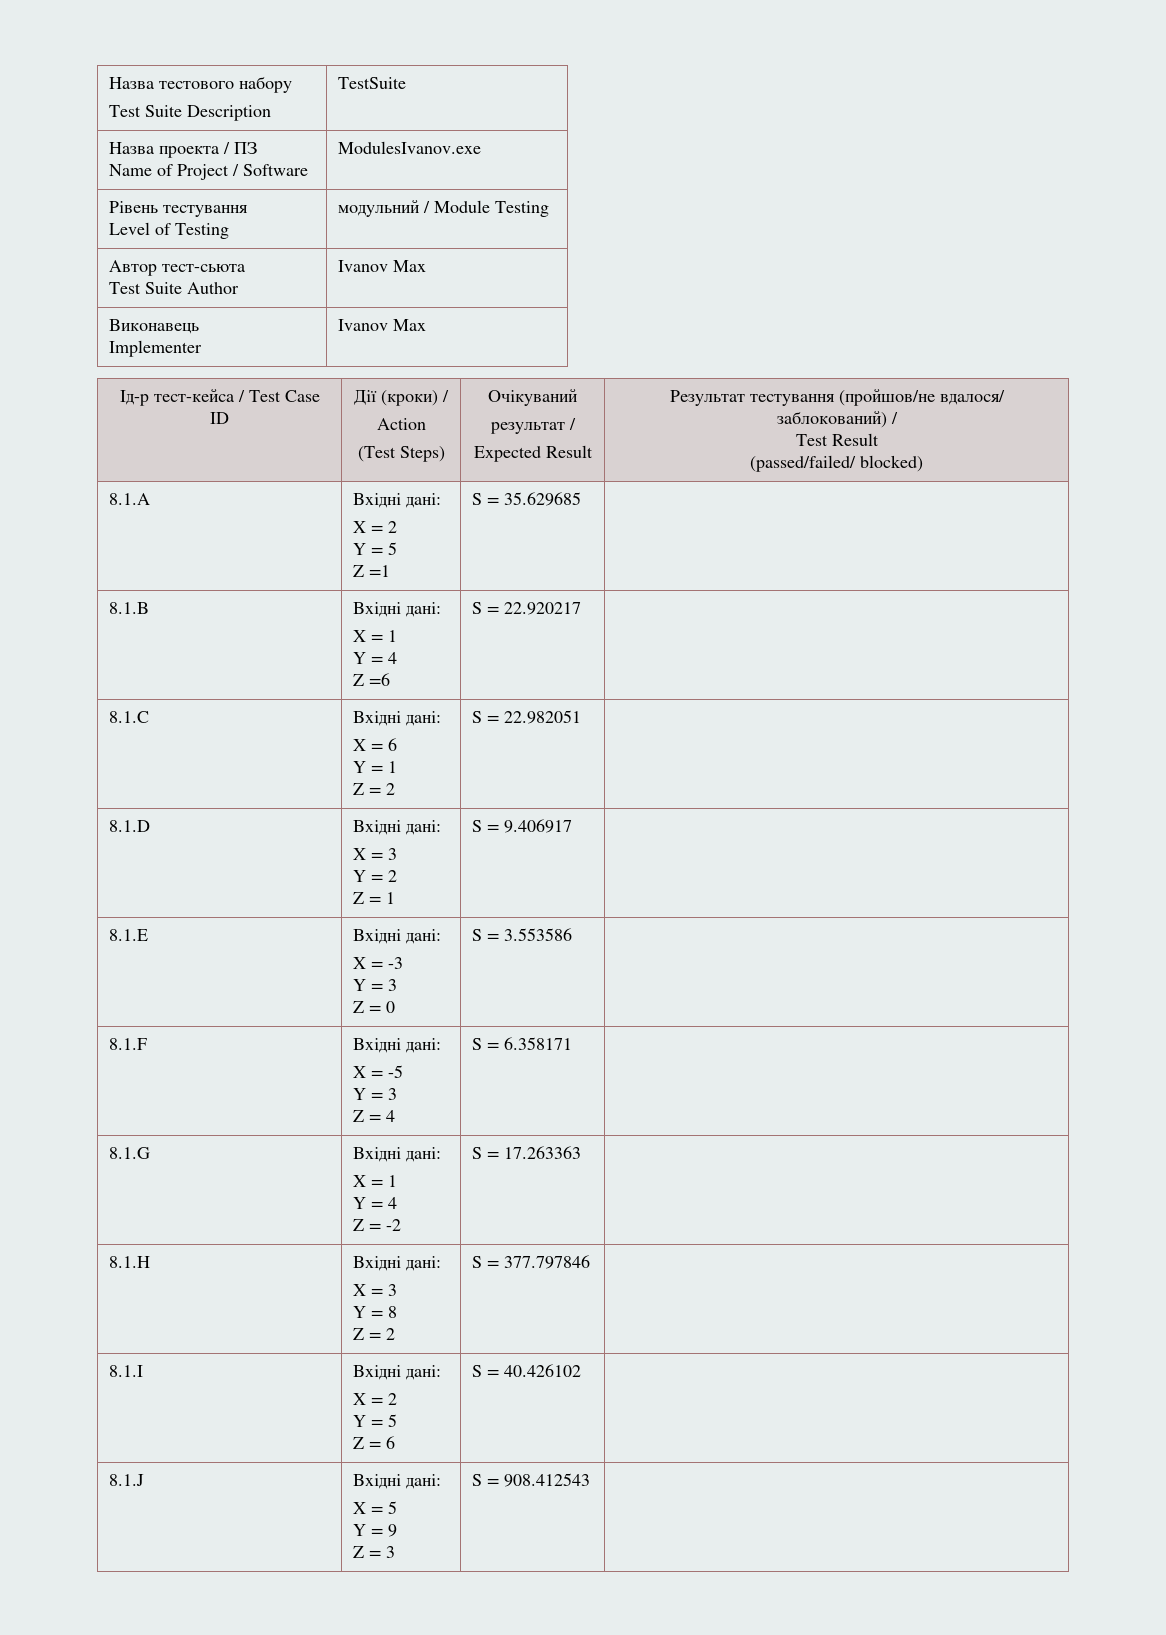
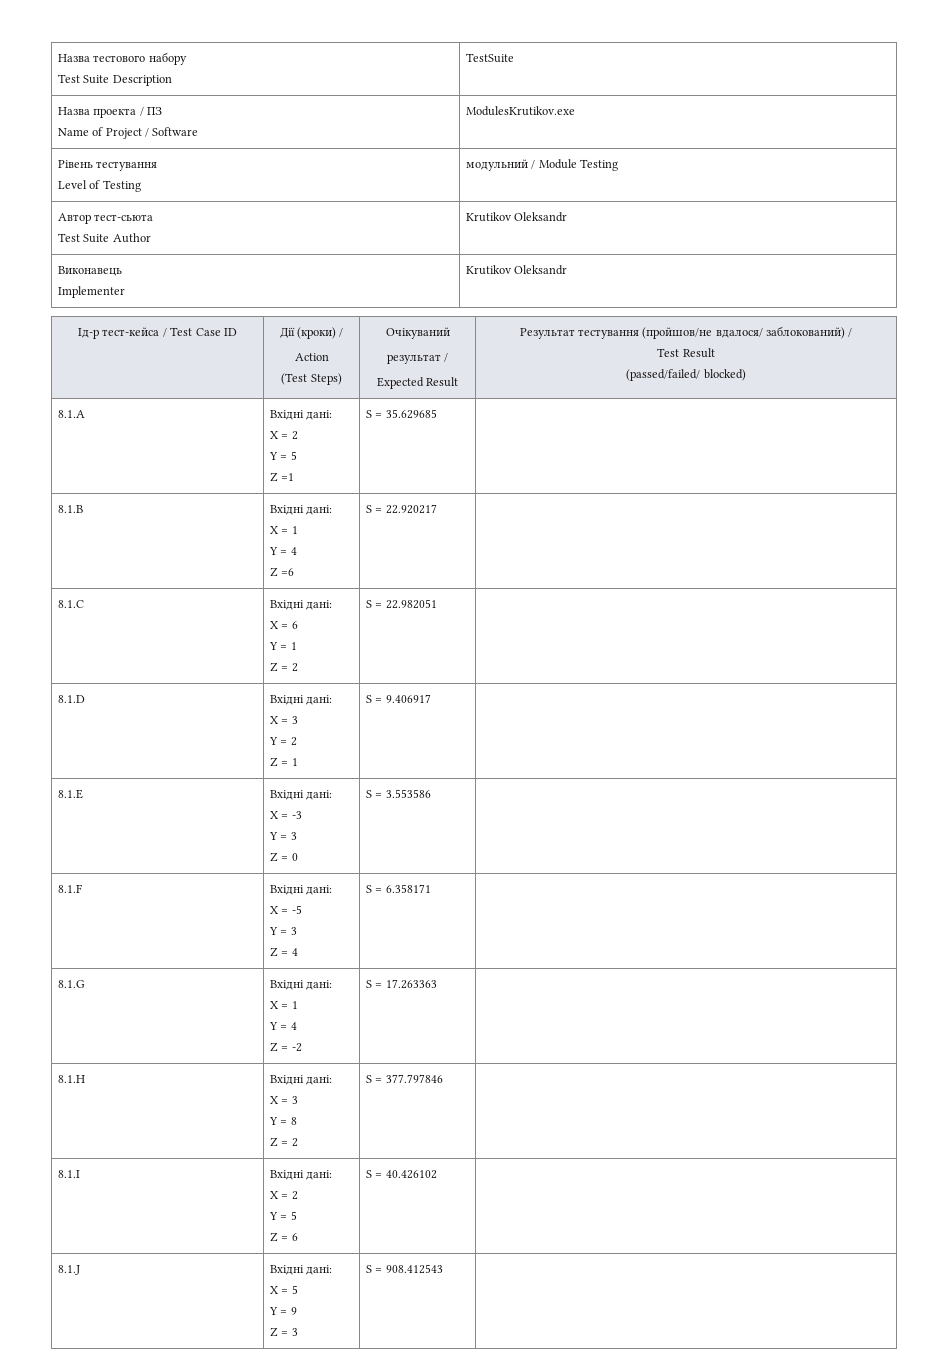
  Назва проекта / ПЗ
- Name of Project / Software | ModulesIvanov.exe
+ Name of Project / Software | ModulesKrutikov.exe
  Автор тест-сьюта
- Test Suite Author | Ivanov Max
+ Test Suite Author | Krutikov Oleksandr
  Виконавець
- Implementer | Ivanov Max
+ Implementer | Krutikov Oleksandr

